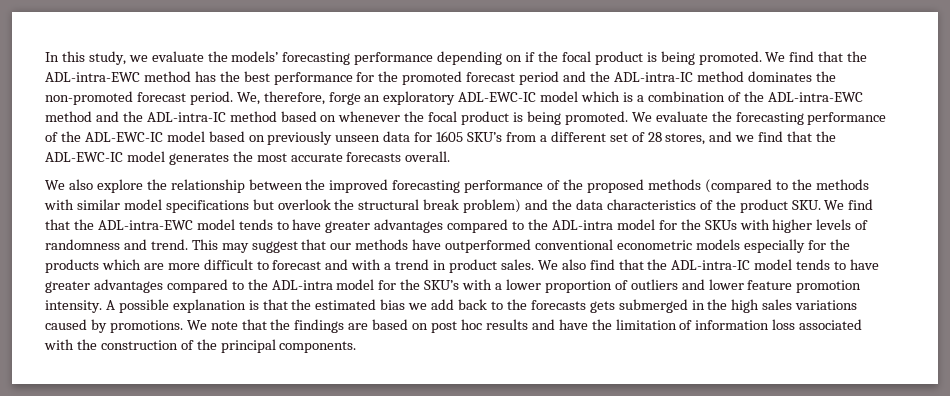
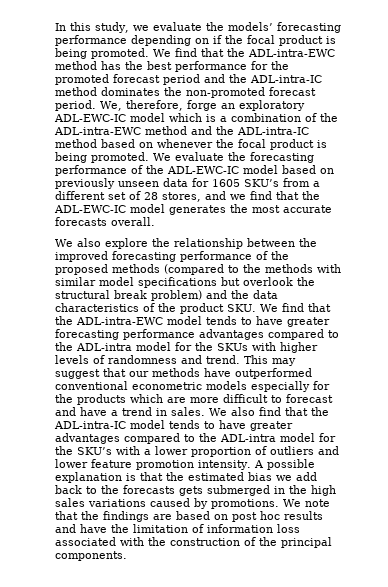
- We also explore the relationship between the improved forecasting performance of the proposed methods (compared to the methods with similar model specifications but overlook the structural break problem) and the data characteristics of the product SKU. We find that the ADL-intra-EWC model tends to have greater advantages compared to the ADL-intra model for the SKUs with higher levels of randomness and trend.
+ We also explore the relationship between the improved forecasting performance of the proposed methods (compared to the methods with similar model specifications but overlook the structural break problem) and the data characteristics of the product SKU. We find that the ADL-intra-EWC model tends to have greater forecasting performance advantages compared to the ADL-intra model for the SKUs with higher levels of randomness and trend.
- This may suggest that our methods have outperformed conventional econometric models especially for the products which are more difficult to forecast and with a trend in product sales.
+ This may suggest that our methods have outperformed conventional econometric models especially for the products which are more difficult to forecast and have a trend in sales.

